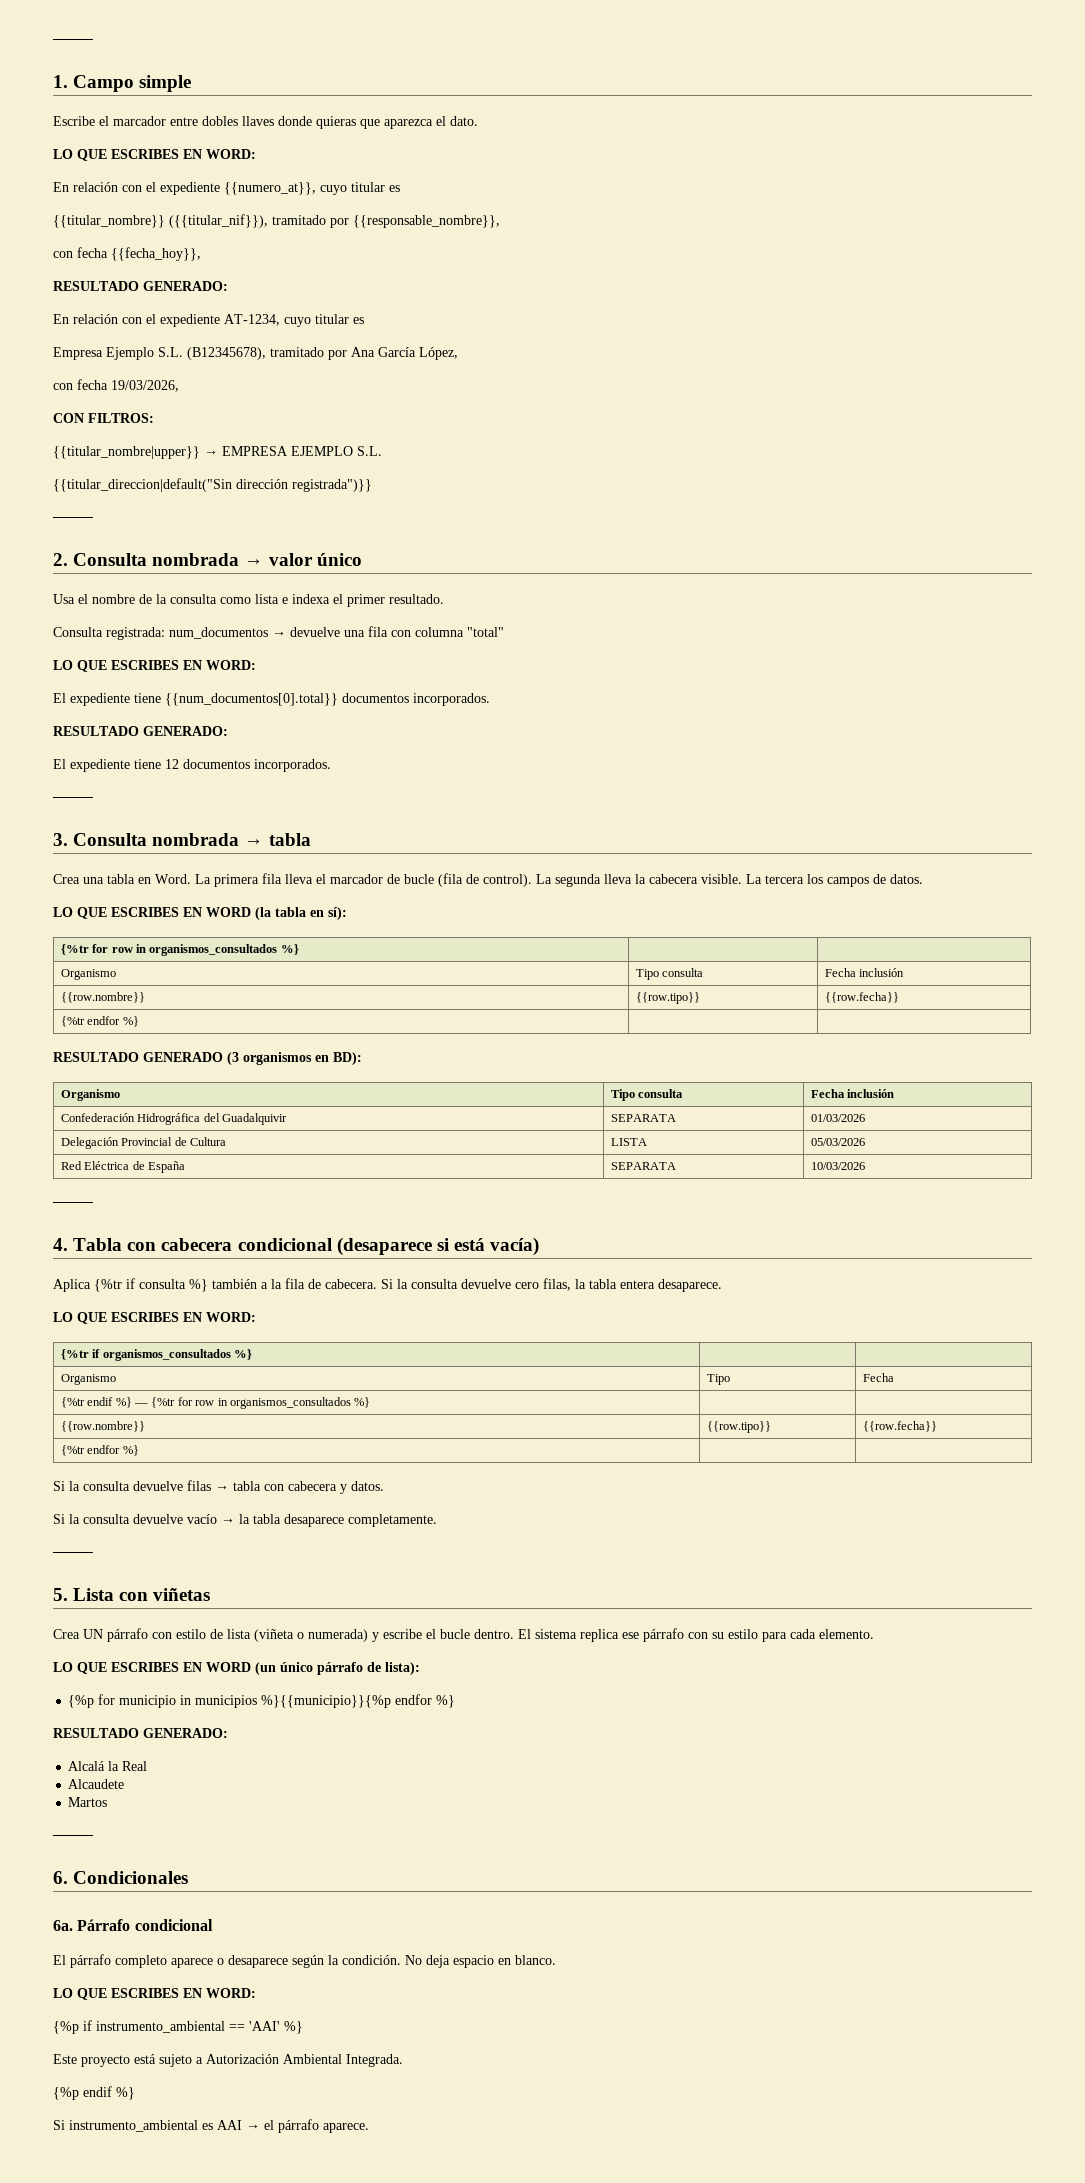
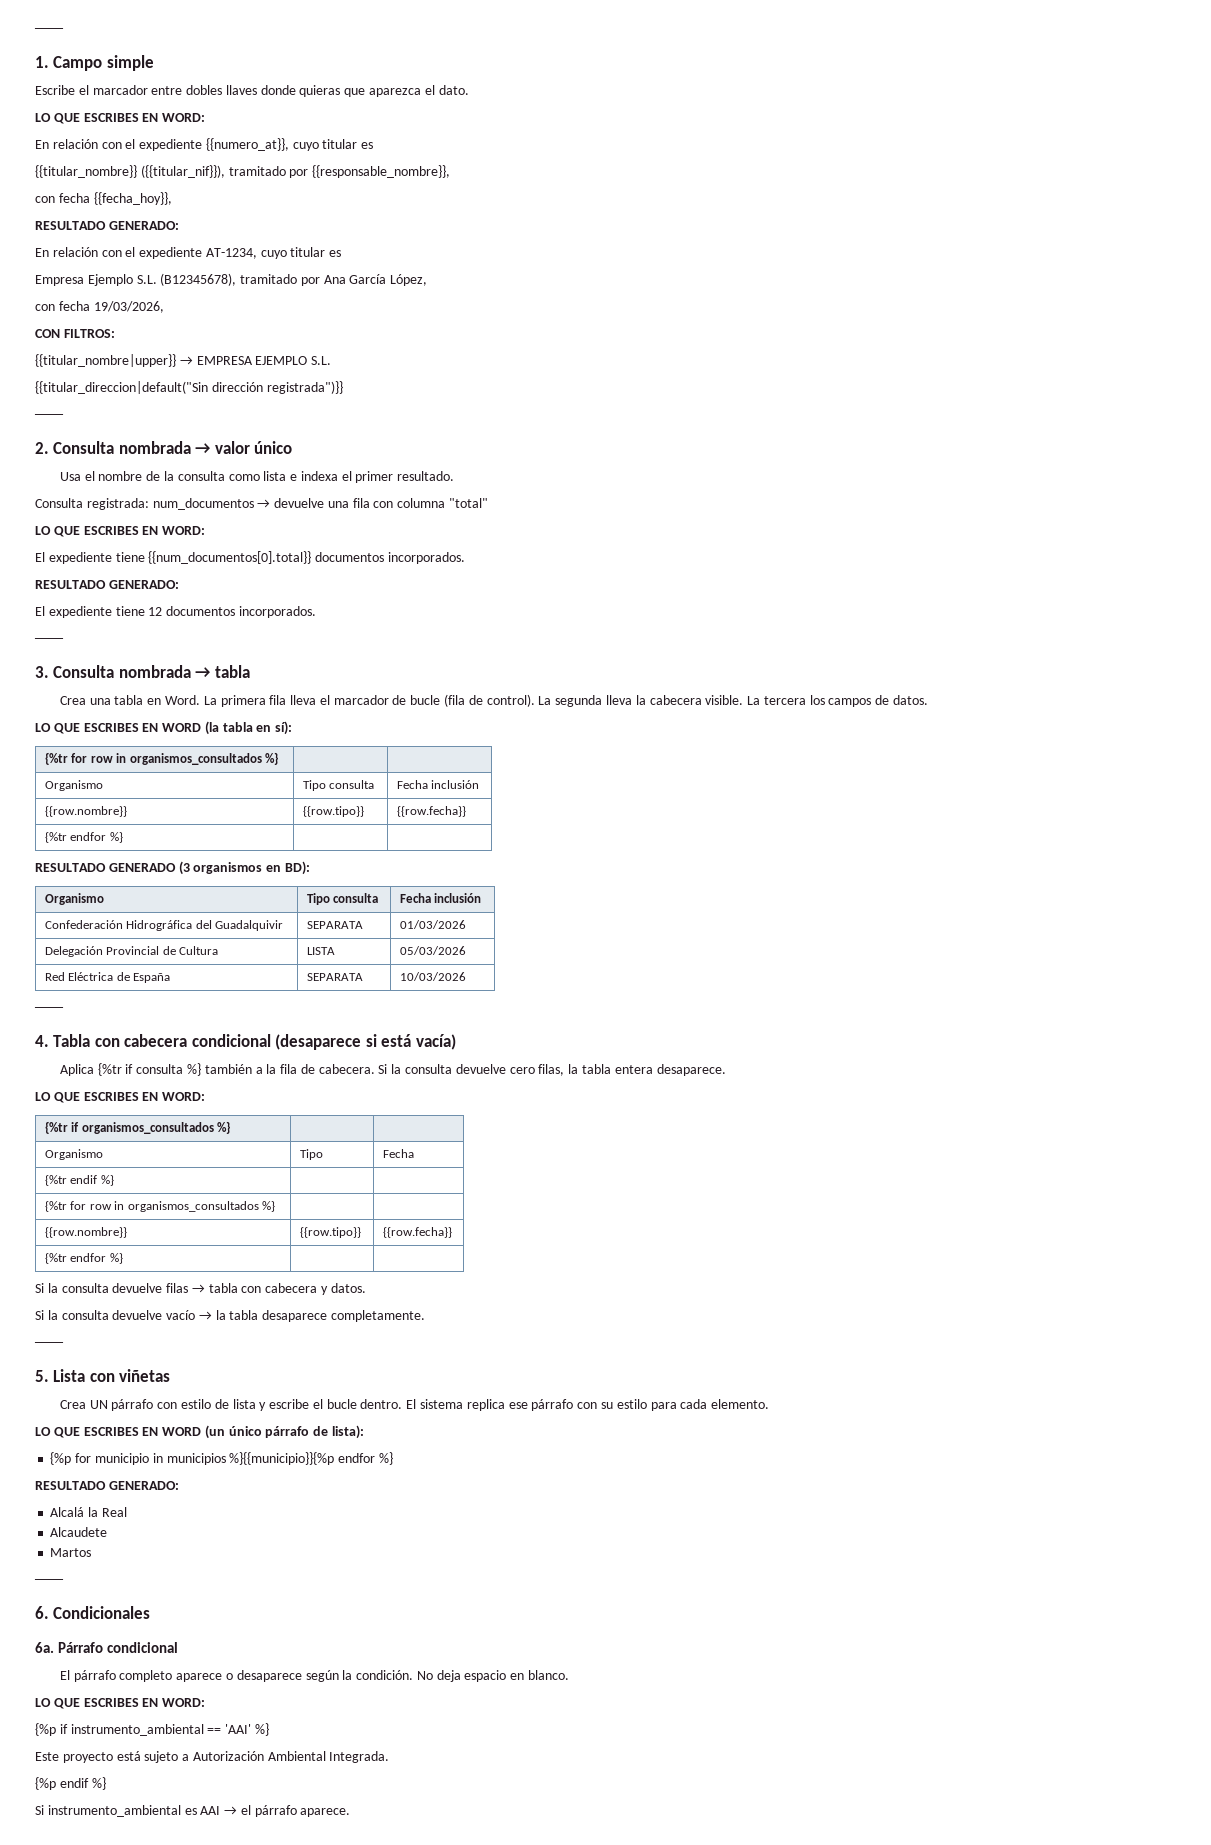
- {%tr endif %} — {%tr for row in organismos_consultados %} | |
+ {%tr endif %} | |
+ {%tr for row in organismos_consultados %} | |
- Crea UN párrafo con estilo de lista (viñeta o numerada) y escribe el bucle dentro.
+ Crea UN párrafo con estilo de lista y escribe el bucle dentro.

